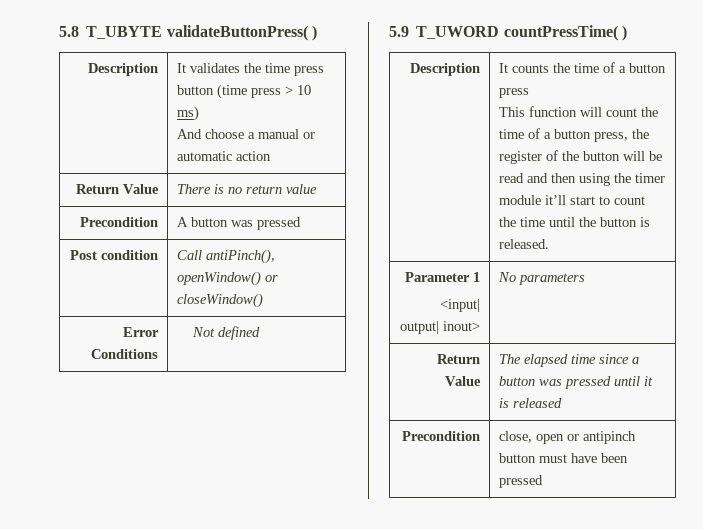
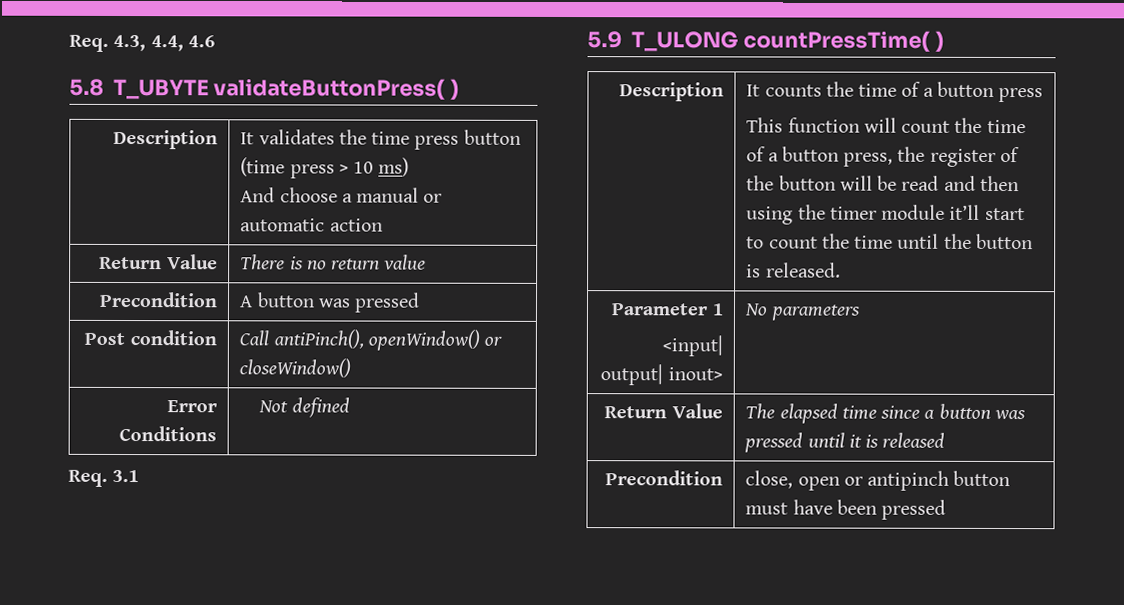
+ Req. 4.3, 4.4, 4.6
+ Req. 3.1
- 5.9 T_UWORD countPressTime( )
+ 5.9 T_ULONG countPressTime( )

